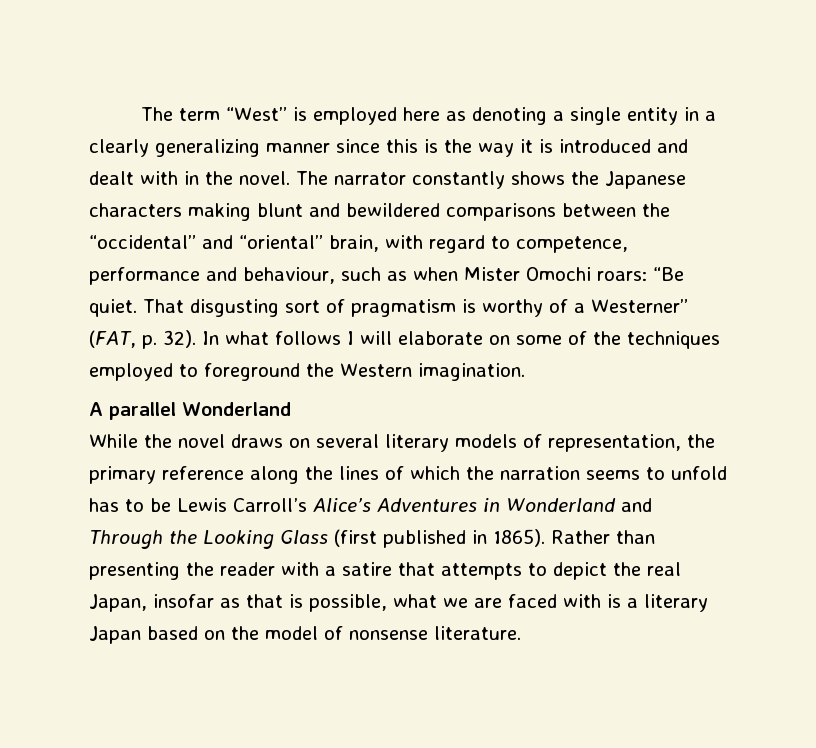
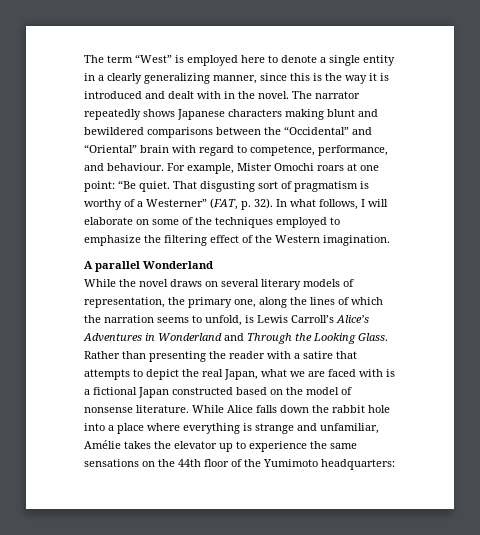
- The term “West” is employed here as denoting a single entity in a clearly generalizing manner since this is the way it is introduced and dealt with in the novel.
+ The term “West” is employed here to denote a single entity in a clearly generalizing manner, since this is the way it is introduced and dealt with in the novel.
- The narrator constantly shows the Japanese characters making blunt and bewildered comparisons between the “occidental” and “oriental” brain, with regard to competence, performance and behaviour, such as when Mister Omochi roars: “Be quiet.
+ The narrator repeatedly shows Japanese characters making blunt and bewildered comparisons between the “Occidental” and “Oriental” brain with regard to competence, performance, and behaviour. For example, Mister Omochi roars at one point: “Be quiet.
- In what follows I will elaborate on some of the techniques employed to foreground the Western imagination.
+ In what follows, I will elaborate on some of the techniques employed to emphasize the filtering effect of the Western imagination.
- While the novel draws on several literary models of representation, the primary reference along the lines of which the narration seems to unfold has to be Lewis Carroll’s Alice’s Adventures in Wonderland and Through the Looking Glass (first published in 1865).
+ While the novel draws on several literary models of representation, the primary one, along the lines of which the narration seems to unfold, is Lewis Carroll’s Alice’s Adventures in Wonderland and Through the Looking Glass.
- Rather than presenting the reader with a satire that attempts to depict the real Japan, insofar as that is possible, what we are faced with is a literary Japan based on the model of nonsense literature.
+ Rather than presenting the reader with a satire that attempts to depict the real Japan, what we are faced with is a fictional Japan constructed based on the model of nonsense literature.
+ While Alice falls down the rabbit hole into a place where everything is strange and unfamiliar, Amélie takes the elevator up to experience the same sensations on the 44th floor of the Yumimoto headquarters:

